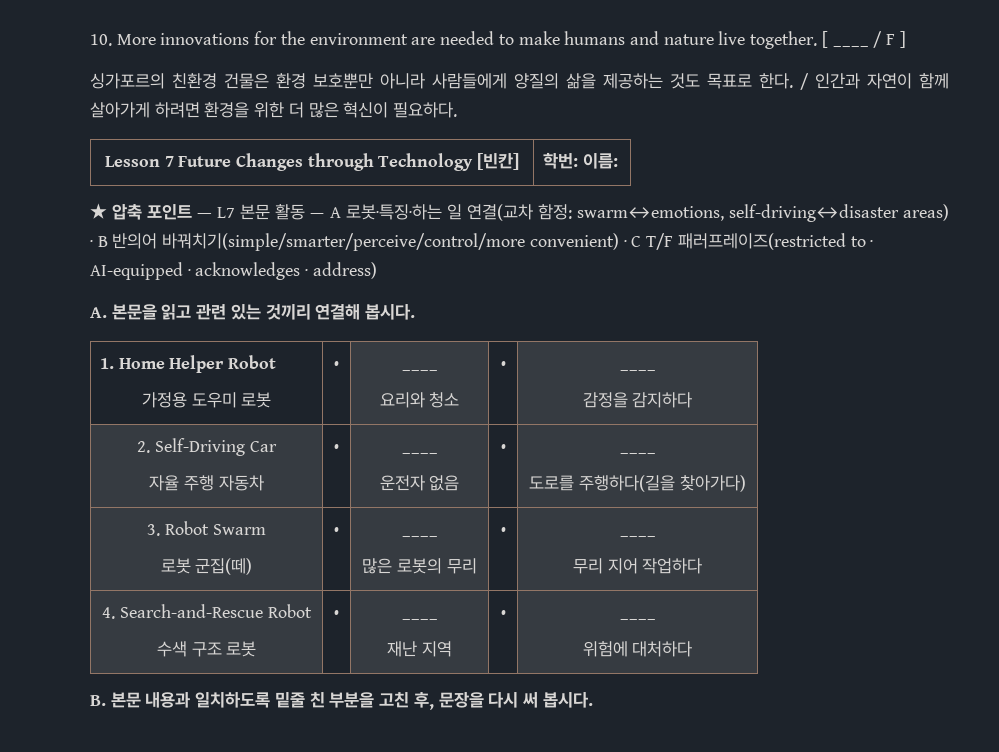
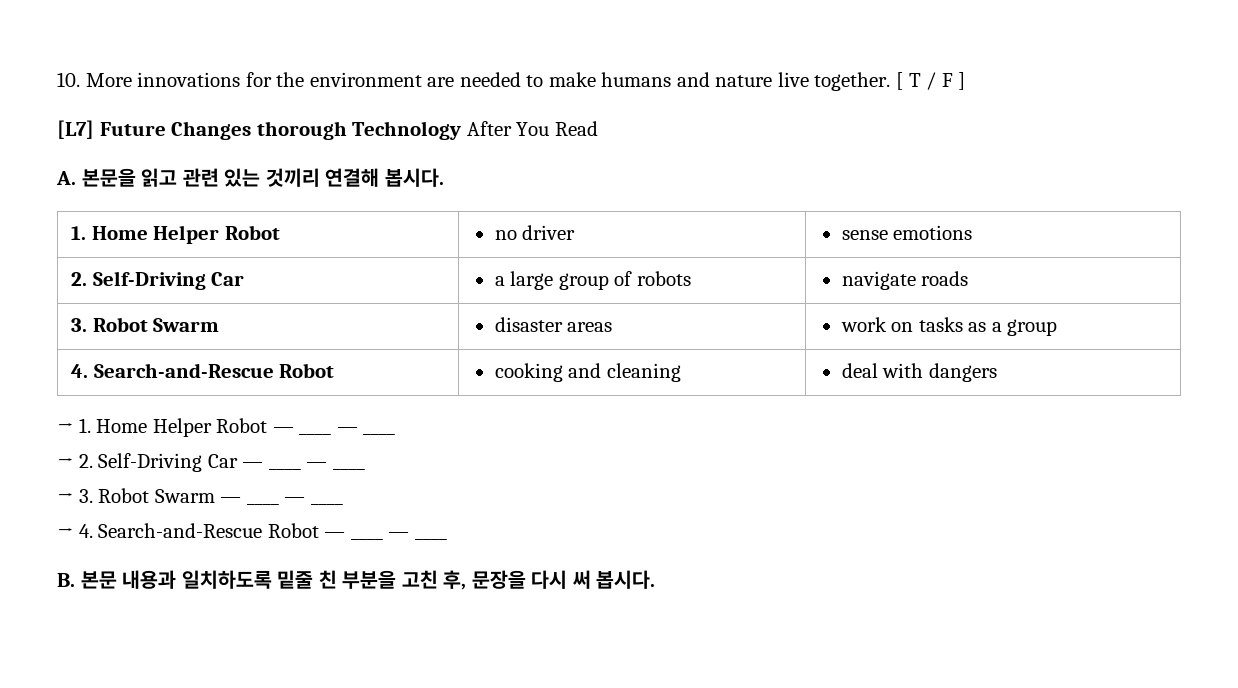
- [ ____ / F ]
+ [ T / F ]
- 싱가포르의 친환경 건물은 환경 보호뿐만 아니라 사람들에게 양질의 삶을 제공하는 것도 목표로 한다. / 인간과 자연이 함께 살아가게 하려면 환경을 위한 더 많은 혁신이 필요하다.
- Lesson 7 Future Changes through Technology [빈칸] | 학번: 이름:
- ★ 압축 포인트 — L7 본문 활동 — A 로봇·특징·하는 일 연결(교차 함정: swarm↔emotions, self-driving↔disaster areas) · B 반의어 바꿔치기(simple/smarter/perceive/control/more convenient) · C T/F 패러프레이즈(restricted to · AI-equipped · acknowledges · address)
+ [L7] Future Changes thorough Technology After You Read
- 1. Home Helper Robot
- 가정용 도우미 로봇 | • | ____
- 요리와 청소 | • | ____
- 감정을 감지하다
- 2. Self-Driving Car
- 자율 주행 자동차 | • | ____
- 운전자 없음 | • | ____
- 도로를 주행하다(길을 찾아가다)
- 3. Robot Swarm
- 로봇 군집(떼) | • | ____
- 많은 로봇의 무리 | • | ____
- 무리 지어 작업하다
- 4. Search-and-Rescue Robot
- 수색 구조 로봇 | • | ____
- 재난 지역 | • | ____
- 위험에 대처하다
+ 1. Home Helper Robot | no driver | sense emotions
+ 2. Self-Driving Car | a large group of robots | navigate roads
+ 3. Robot Swarm | disaster areas | work on tasks as a group
+ 4. Search-and-Rescue Robot | cooking and cleaning | deal with dangers
+ → 1. Home Helper Robot — ____ — ____
+ → 2. Self-Driving Car — ____ — ____
+ → 3. Robot Swarm — ____ — ____
+ → 4. Search-and-Rescue Robot — ____ — ____

